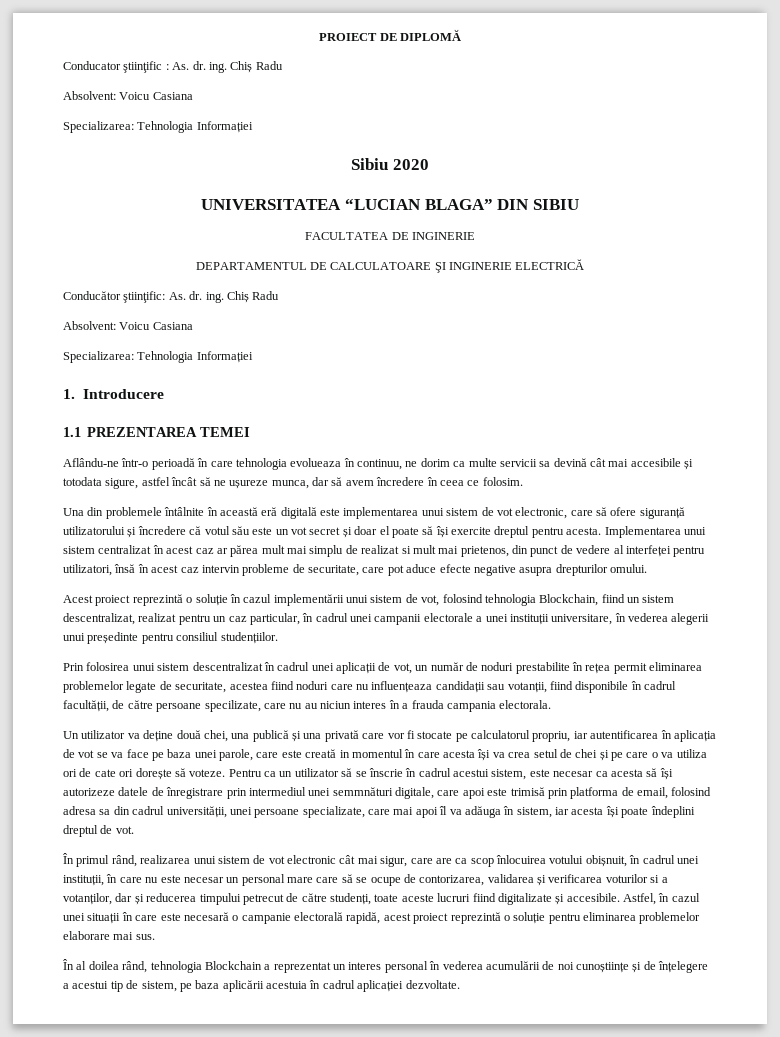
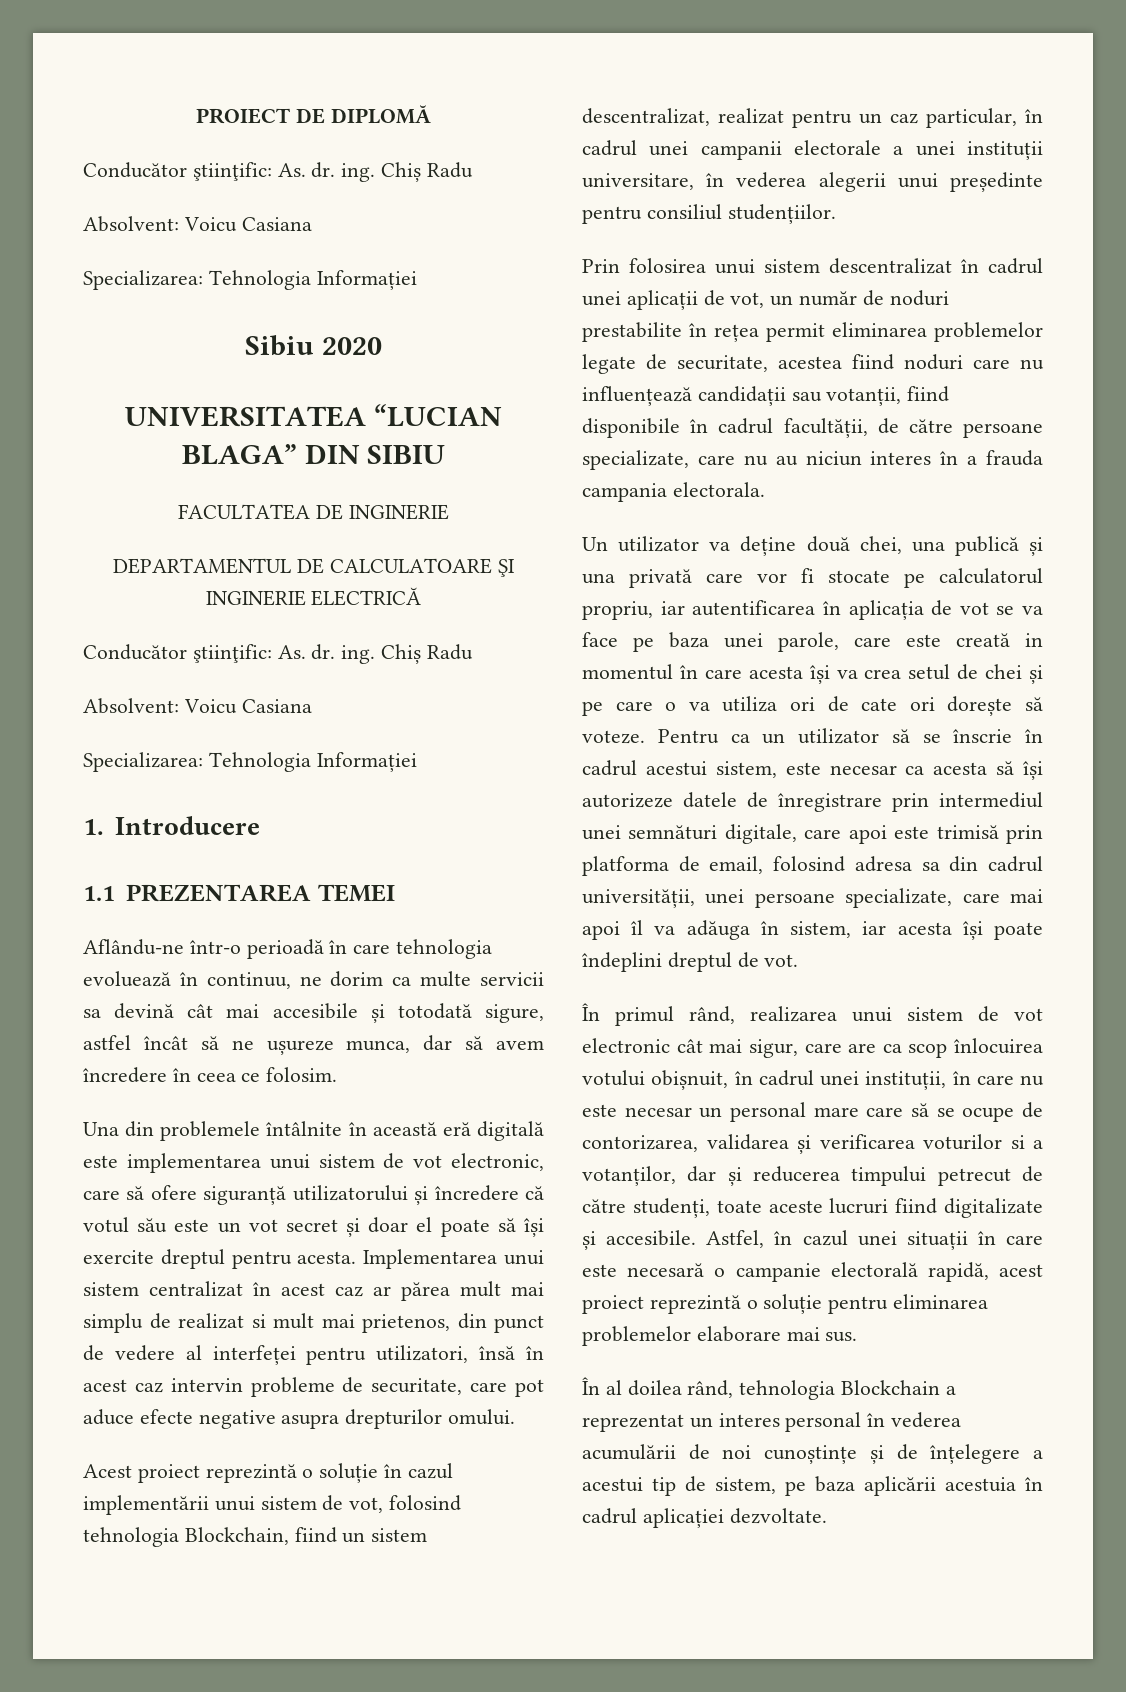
  PROIECT DE DIPLOMĂ
- Conducator ştiinţific : As. dr. ing.
+ Conducător ştiinţific: As. dr. ing.
- Aflându-ne într-o perioadă în care tehnologia evolueaza în continuu, ne dorim ca multe servicii sa devină cât mai accesibile și totodata sigure, astfel încât să ne ușureze munca, dar să avem încredere în ceea ce folosim.
+ Aflându-ne într-o perioadă în care tehnologia evoluează în continuu, ne dorim ca multe servicii sa devină cât mai accesibile și totodată sigure, astfel încât să ne ușureze munca, dar să avem încredere în ceea ce folosim.
- Prin folosirea unui sistem descentralizat în cadrul unei aplicații de vot, un număr de noduri prestabilite în rețea permit eliminarea problemelor legate de securitate, acestea fiind noduri care nu influențeaza candidații sau votanții, fiind disponibile în cadrul facultății, de către persoane specilizate, care nu au niciun interes în a frauda campania electorala.
+ Prin folosirea unui sistem descentralizat în cadrul unei aplicații de vot, un număr de noduri prestabilite în rețea permit eliminarea problemelor legate de securitate, acestea fiind noduri care nu influențează candidații sau votanții, fiind disponibile în cadrul facultății, de către persoane specializate, care nu au niciun interes în a frauda campania electorala.
- Pentru ca un utilizator să se înscrie în cadrul acestui sistem, este necesar ca acesta să își autorizeze datele de înregistrare prin intermediul unei semmnături digitale, care apoi este trimisă prin platforma de email, folosind adresa sa din cadrul universității, unei persoane specializate, care mai apoi îl va adăuga în sistem, iar acesta își poate îndeplini dreptul de vot.
+ Pentru ca un utilizator să se înscrie în cadrul acestui sistem, este necesar ca acesta să își autorizeze datele de înregistrare prin intermediul unei semnături digitale, care apoi este trimisă prin platforma de email, folosind adresa sa din cadrul universității, unei persoane specializate, care mai apoi îl va adăuga în sistem, iar acesta își poate îndeplini dreptul de vot.
- În al doilea rând, tehnologia Blockchain a reprezentat un interes personal în vederea acumulării de noi cunoștiințe și de înțelegere a acestui tip de sistem, pe baza aplicării acestuia în cadrul aplicației dezvoltate.
+ În al doilea rând, tehnologia Blockchain a reprezentat un interes personal în vederea acumulării de noi cunoștințe și de înțelegere a acestui tip de sistem, pe baza aplicării acestuia în cadrul aplicației dezvoltate.

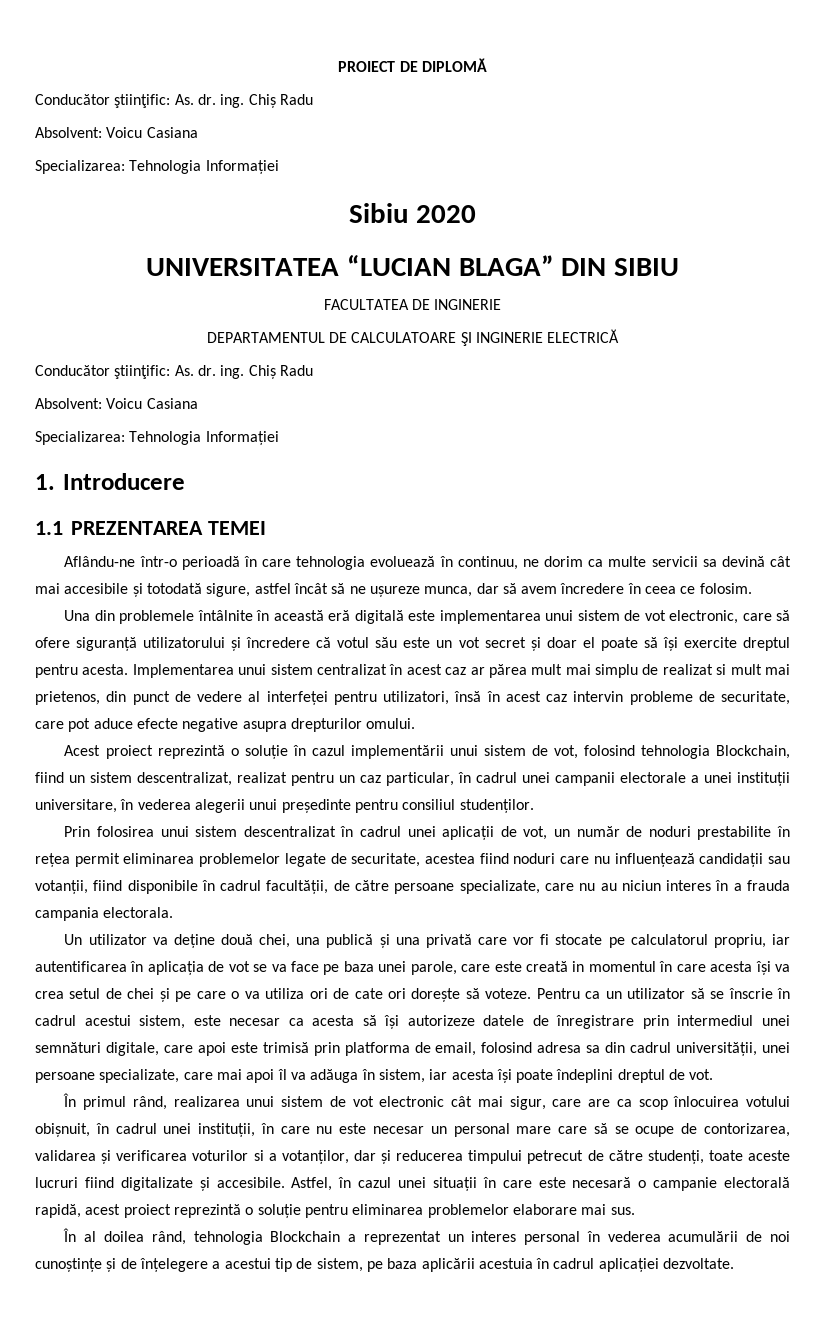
- Acest proiect reprezintă o soluție în cazul implementării unui sistem de vot, folosind tehnologia Blockchain, fiind un sistem descentralizat, realizat pentru un caz particular, în cadrul unei campanii electorale a unei instituții universitare, în vederea alegerii unui președinte pentru consiliul studențiilor.
+ Acest proiect reprezintă o soluție în cazul implementării unui sistem de vot, folosind tehnologia Blockchain, fiind un sistem descentralizat, realizat pentru un caz particular, în cadrul unei campanii electorale a unei instituții universitare, în vederea alegerii unui președinte pentru consiliul studenților.

